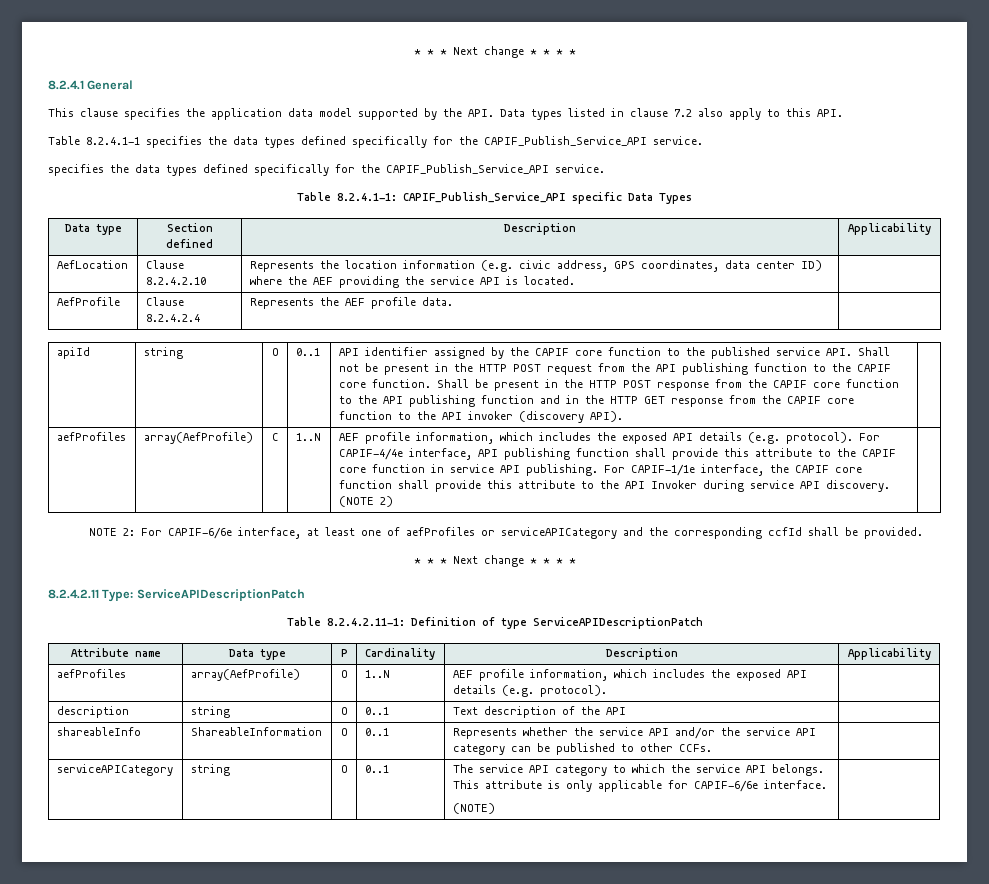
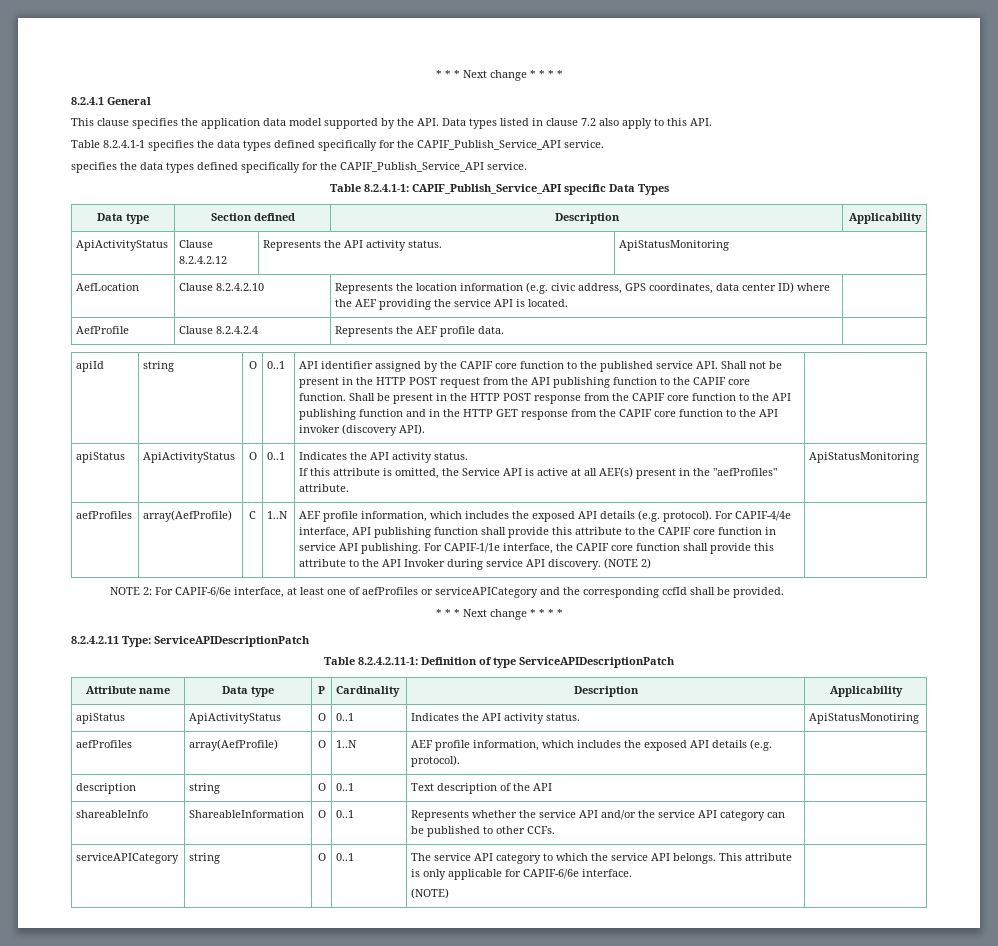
+ ApiActivityStatus | Clause 8.2.4.2.12 | Represents the API activity status. | ApiStatusMonitoring
- Shall be present in the HTTP POST response from the CAPIF core function to the API publishing function and in the HTTP GET response from the CAPIF core function to the API invoker (discovery API).
+ Shall be present in the HTTP POST response from the CAPIF core function to the API publishing function and in the HTTP GET response from the CAPIF core function to the API invoker (discovery API). |
+ apiStatus | ApiActivityStatus | O | 0..1 | Indicates the API activity status.
+ If this attribute is omitted, the Service API is active at all AEF(s) present in the "aefProfiles" attribute. | ApiStatusMonitoring
+ apiStatus | ApiActivityStatus | O | 0..1 | Indicates the API activity status. | ApiStatusMonotiring

